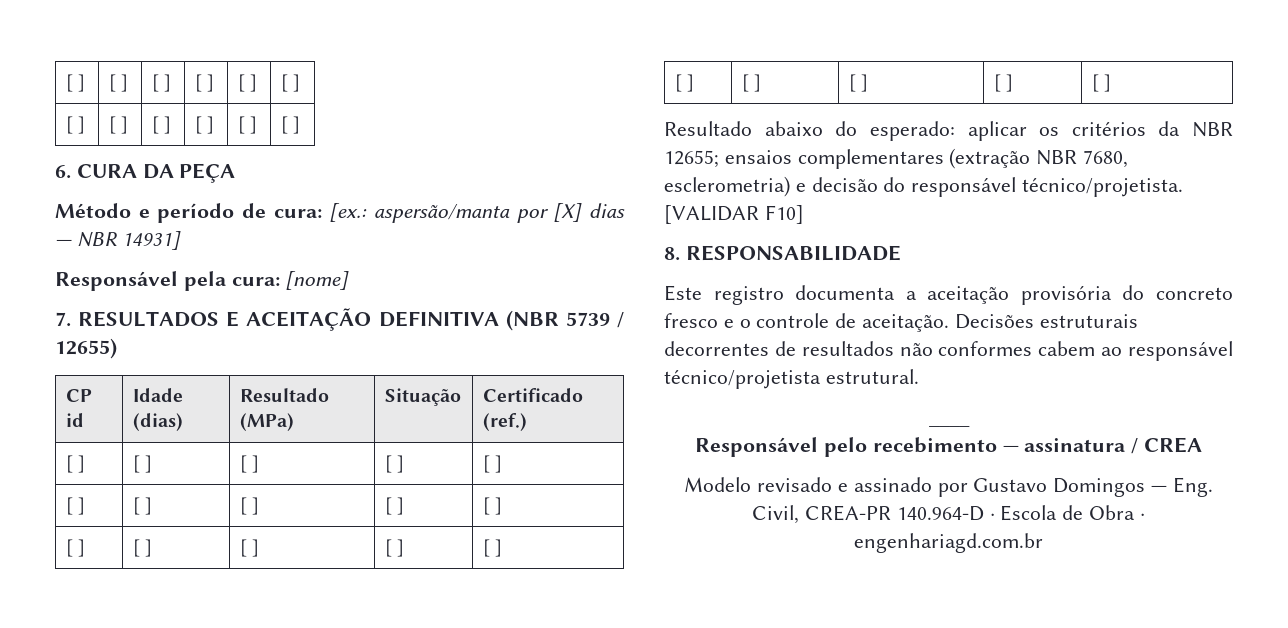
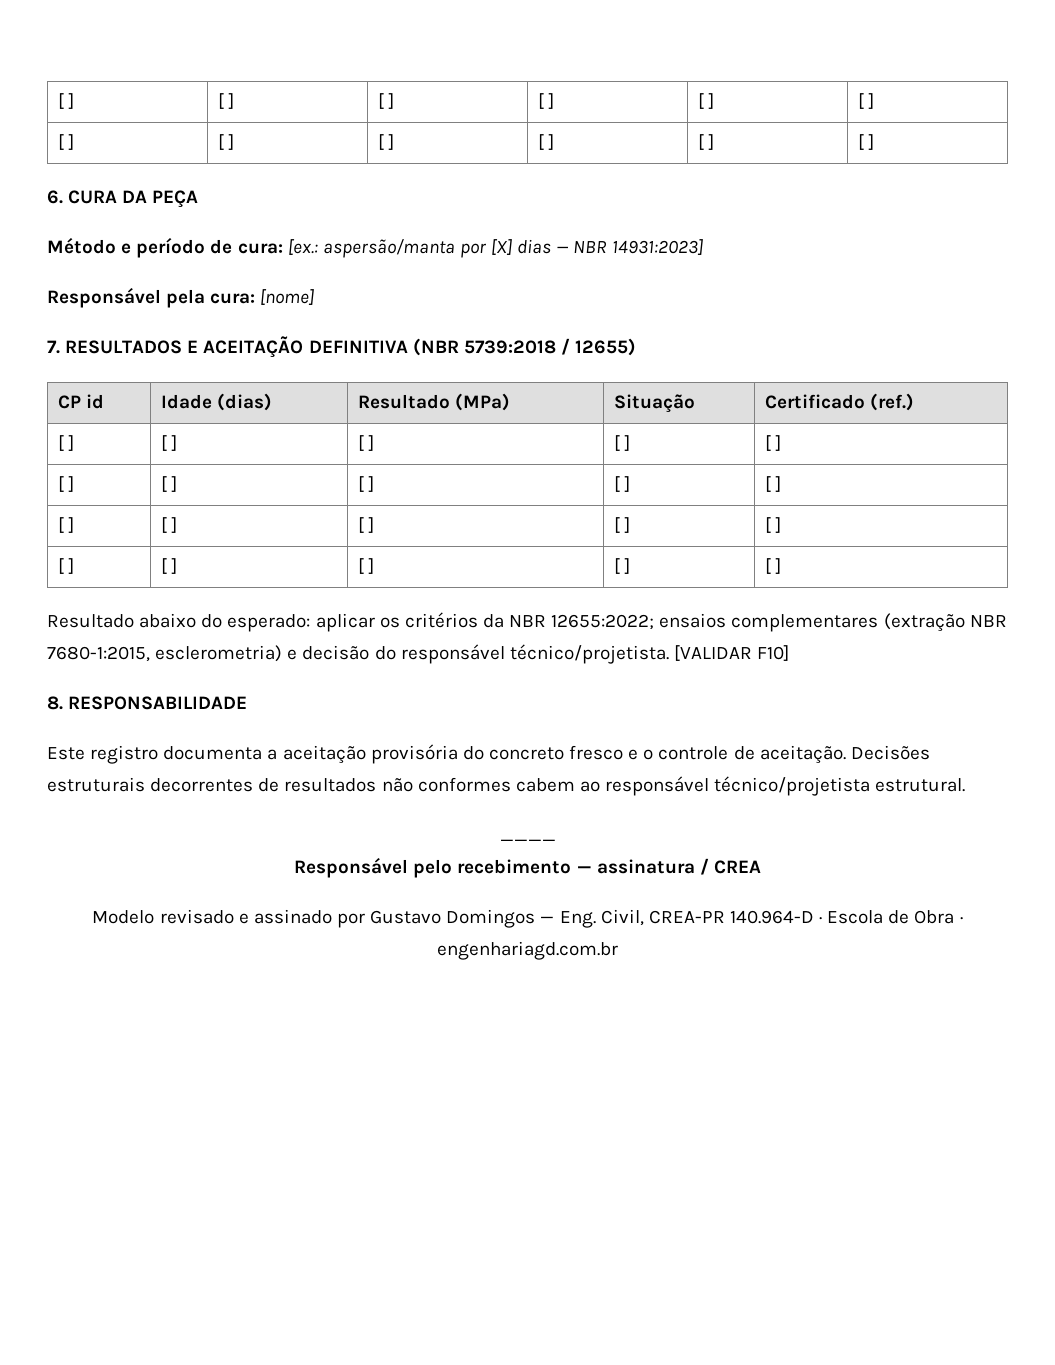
- Método e período de cura: [ex.: aspersão/manta por [X] dias — NBR 14931]
+ Método e período de cura: [ex.: aspersão/manta por [X] dias — NBR 14931:2023]
- 7. RESULTADOS E ACEITAÇÃO DEFINITIVA (NBR 5739 / 12655)
+ 7. RESULTADOS E ACEITAÇÃO DEFINITIVA (NBR 5739:2018 / 12655)
- Resultado abaixo do esperado: aplicar os critérios da NBR 12655; ensaios complementares (extração NBR 7680, esclerometria) e decisão do responsável técnico/projetista.
+ Resultado abaixo do esperado: aplicar os critérios da NBR 12655:2022; ensaios complementares (extração NBR 7680-1:2015, esclerometria) e decisão do responsável técnico/projetista.

